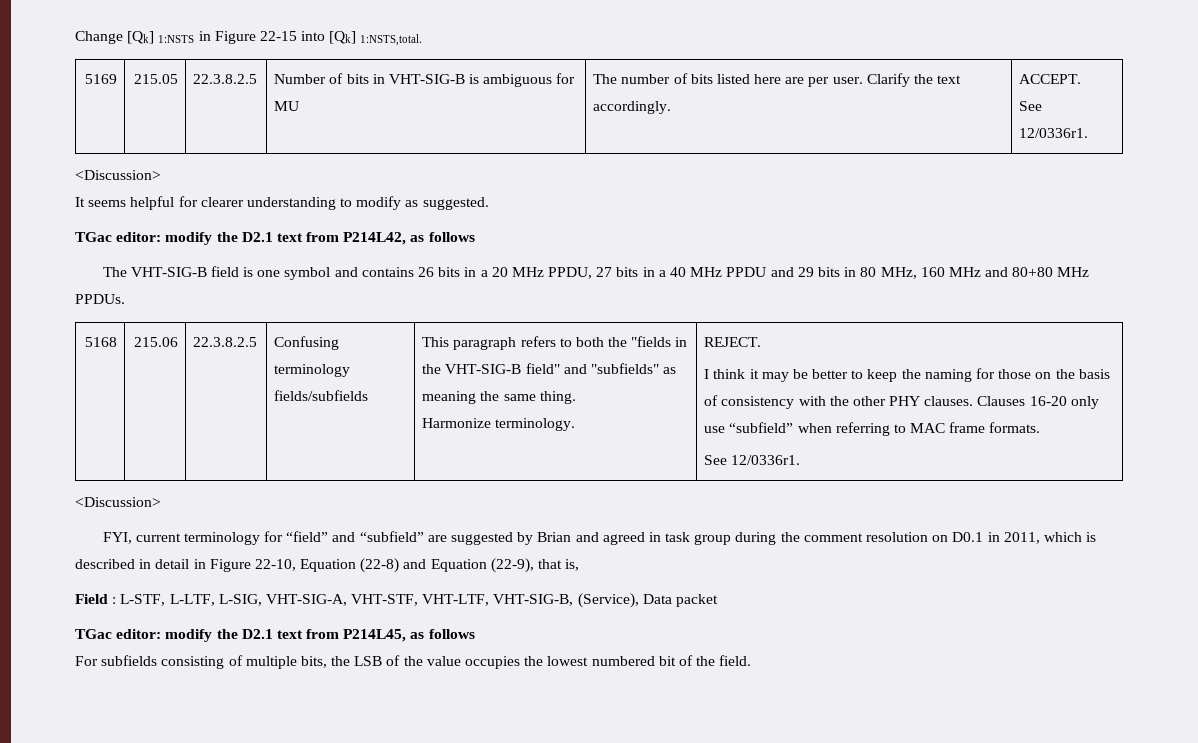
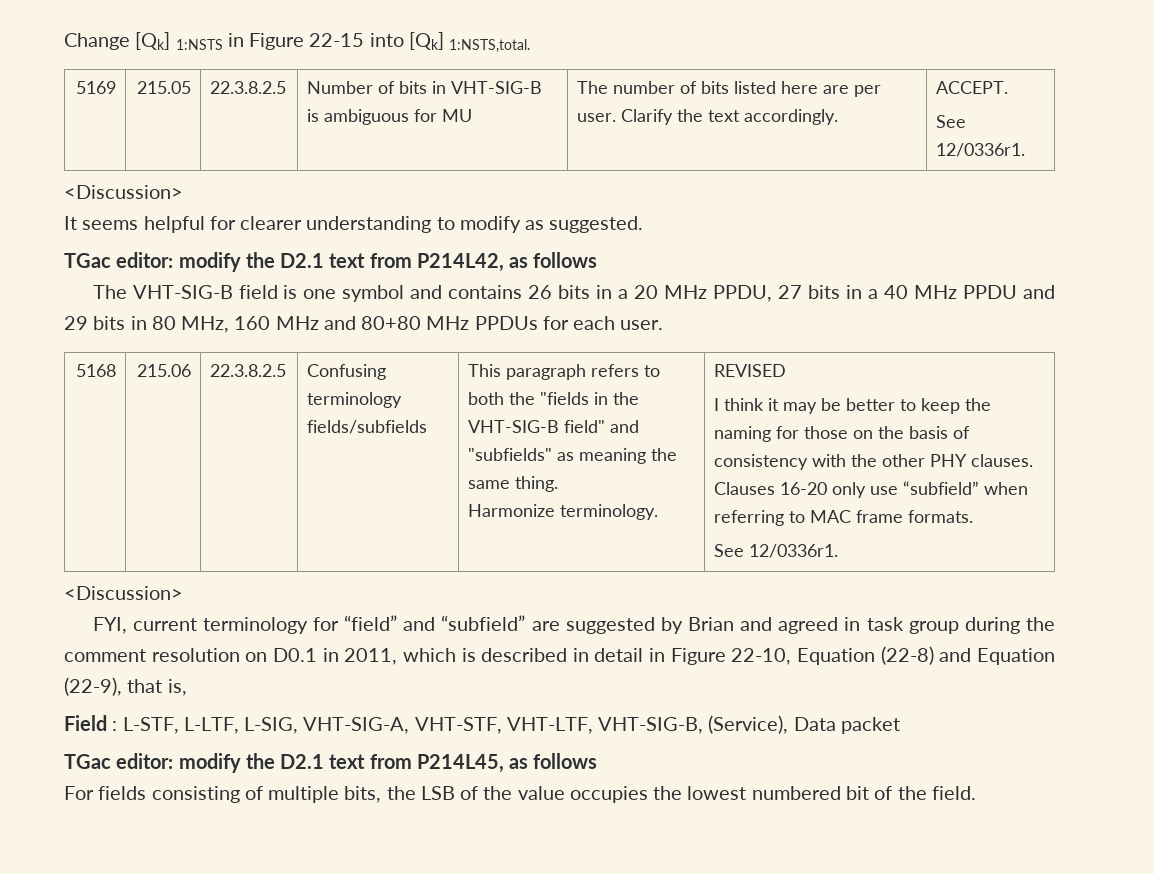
- The VHT-SIG-B field is one symbol and contains 26 bits in a 20 MHz PPDU, 27 bits in a 40 MHz PPDU and 29 bits in 80 MHz, 160 MHz and 80+80 MHz PPDUs.
+ The VHT-SIG-B field is one symbol and contains 26 bits in a 20 MHz PPDU, 27 bits in a 40 MHz PPDU and 29 bits in 80 MHz, 160 MHz and 80+80 MHz PPDUs for each user.
- REJECT.
+ REVISED
- For subfields consisting of multiple bits, the LSB of the value occupies the lowest numbered bit of the field.
+ For fields consisting of multiple bits, the LSB of the value occupies the lowest numbered bit of the field.

